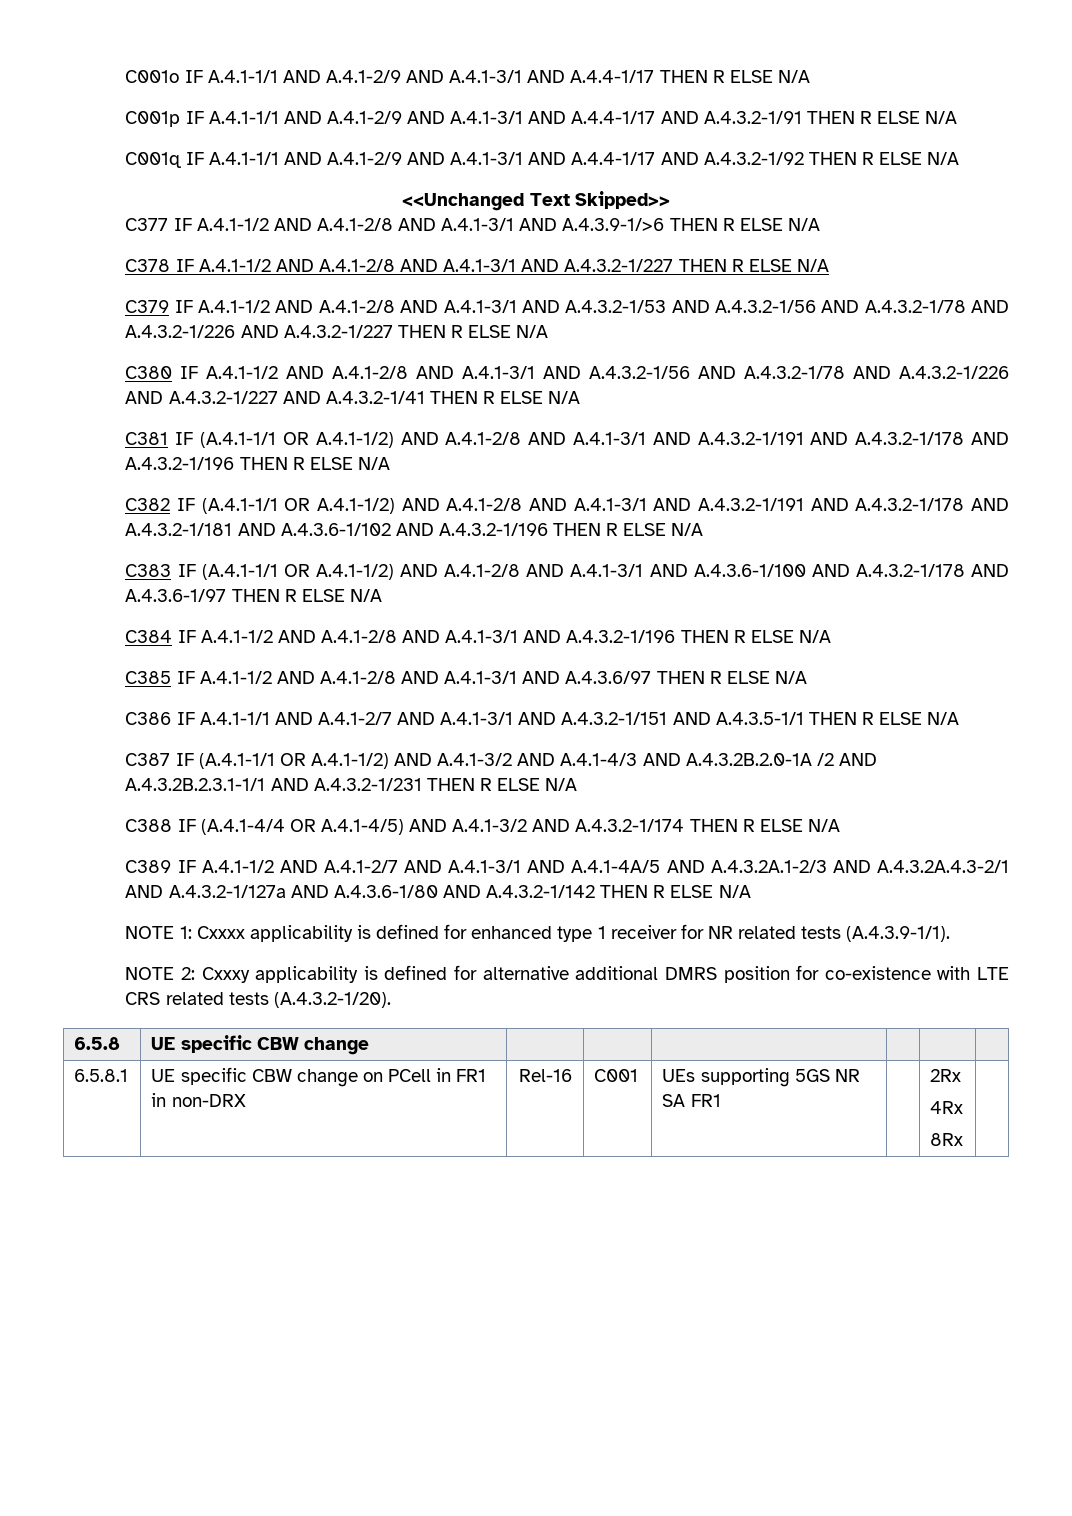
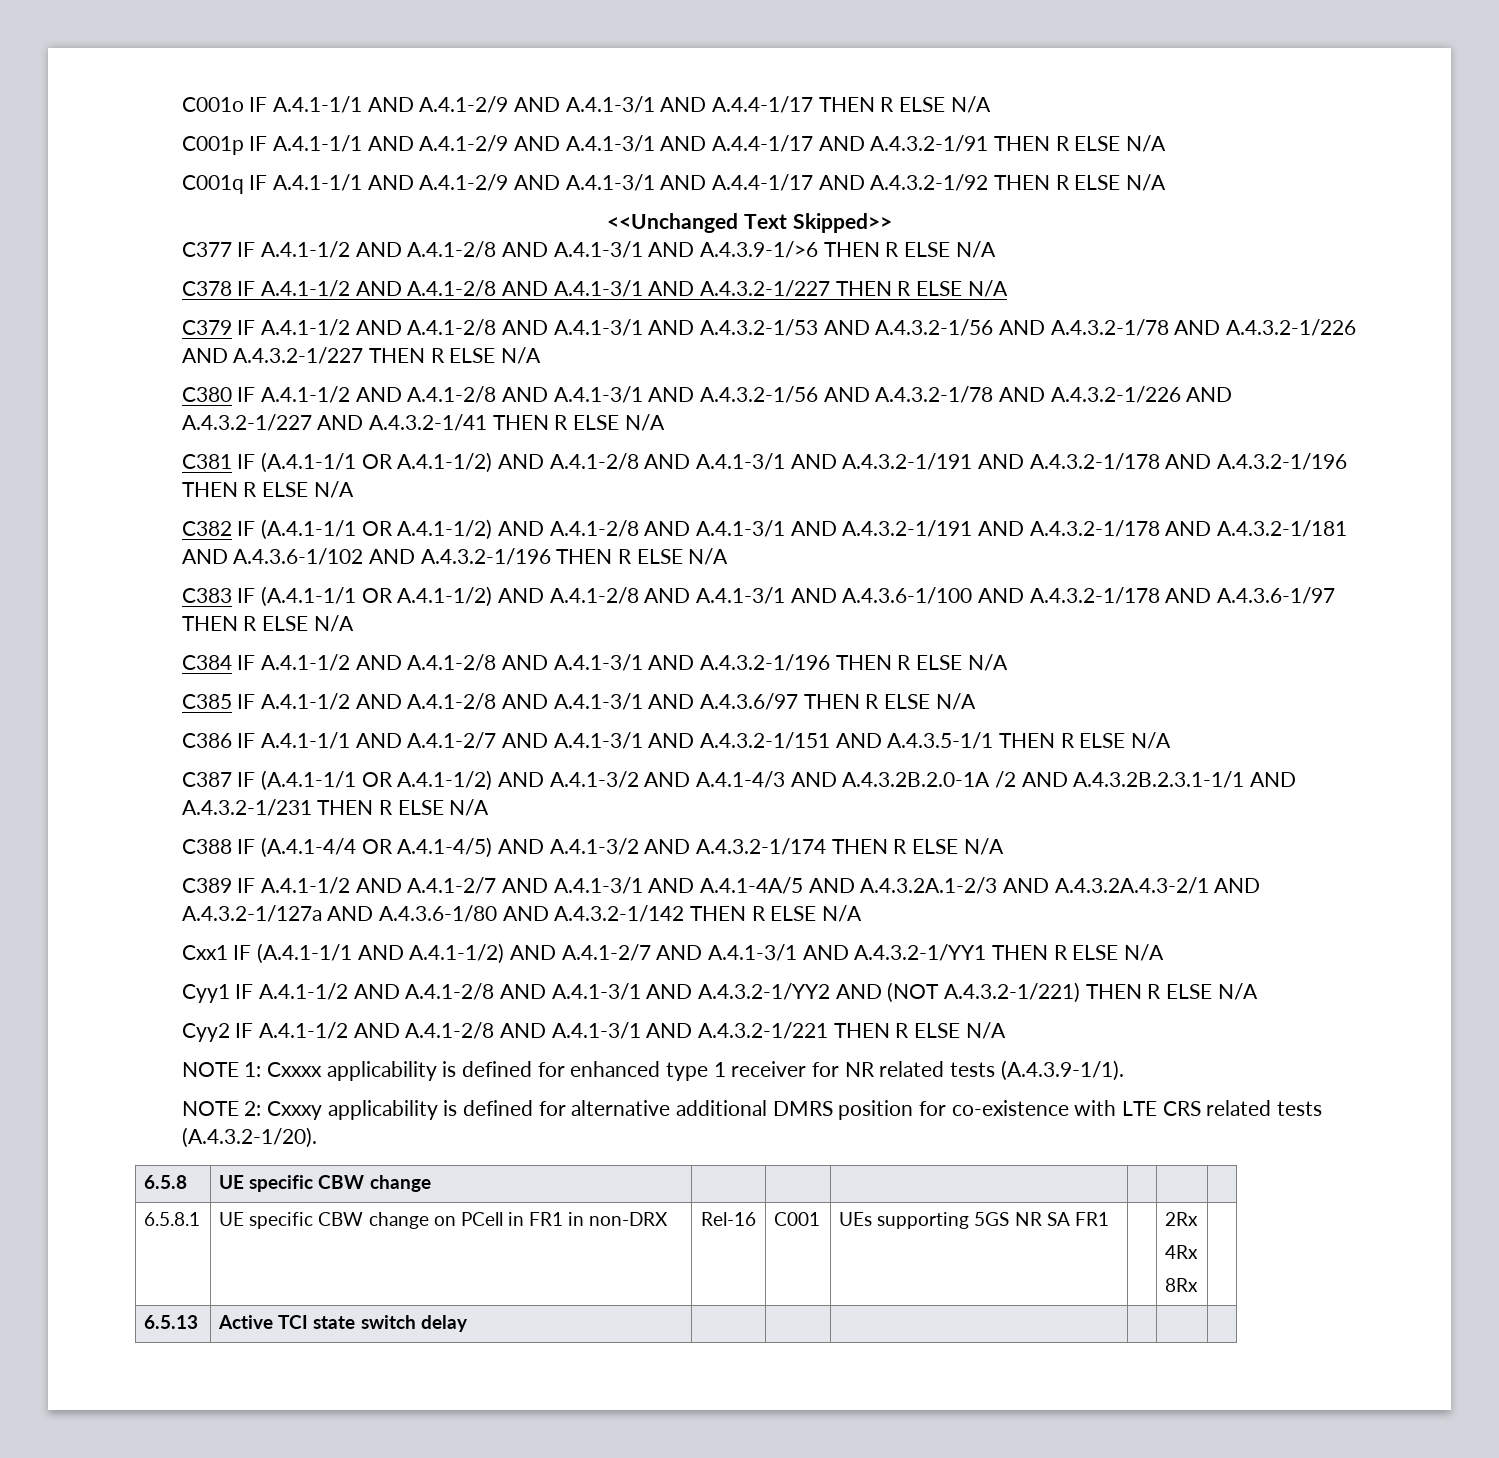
+ Cxx1 IF (A.4.1-1/1 AND A.4.1-1/2) AND A.4.1-2/7 AND A.4.1-3/1 AND A.4.3.2-1/YY1 THEN R ELSE N/A
+ Cyy1 IF A.4.1-1/2 AND A.4.1-2/8 AND A.4.1-3/1 AND A.4.3.2-1/YY2 AND (NOT A.4.3.2-1/221) THEN R ELSE N/A
+ Cyy2 IF A.4.1-1/2 AND A.4.1-2/8 AND A.4.1-3/1 AND A.4.3.2-1/221 THEN R ELSE N/A
+ 6.5.13 | Active TCI state switch delay | | | | | |

